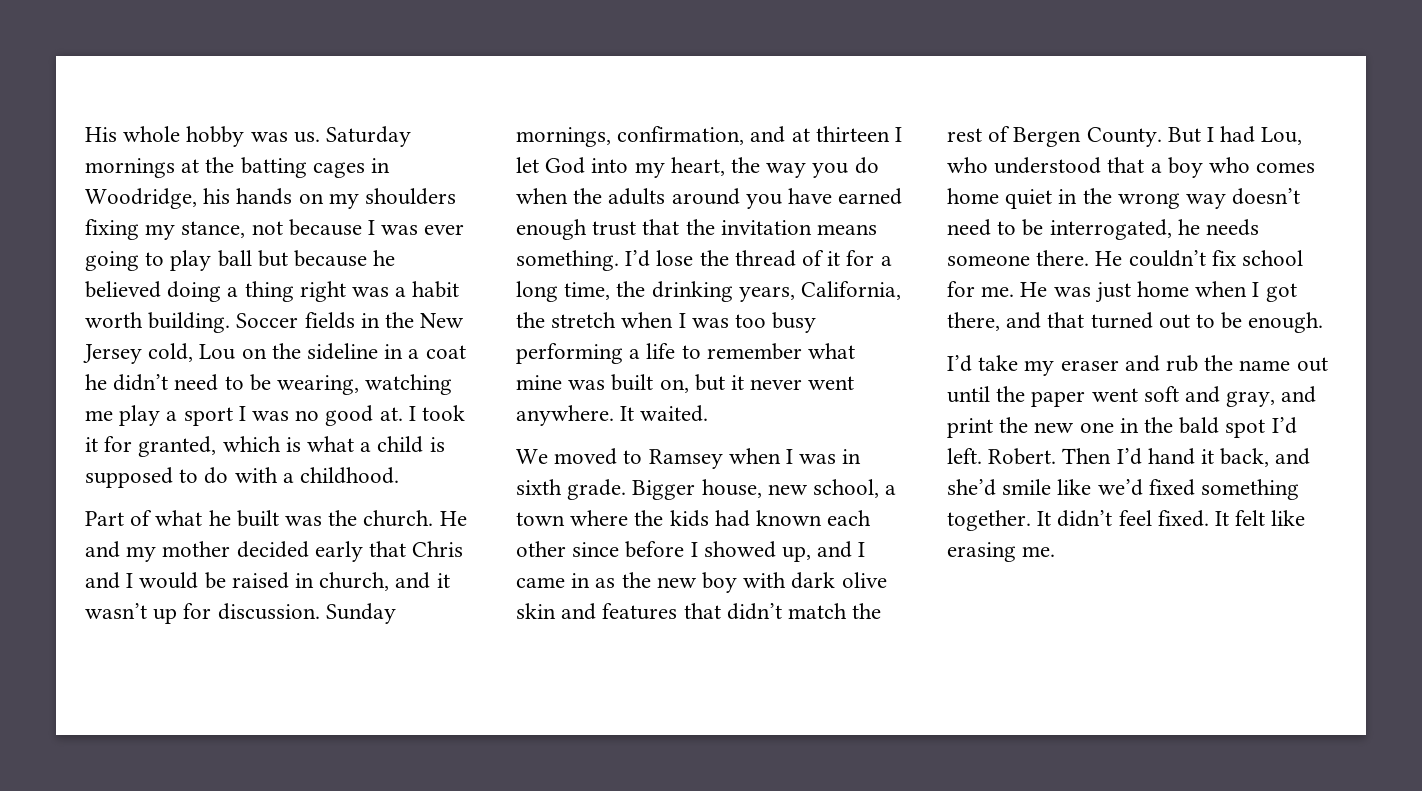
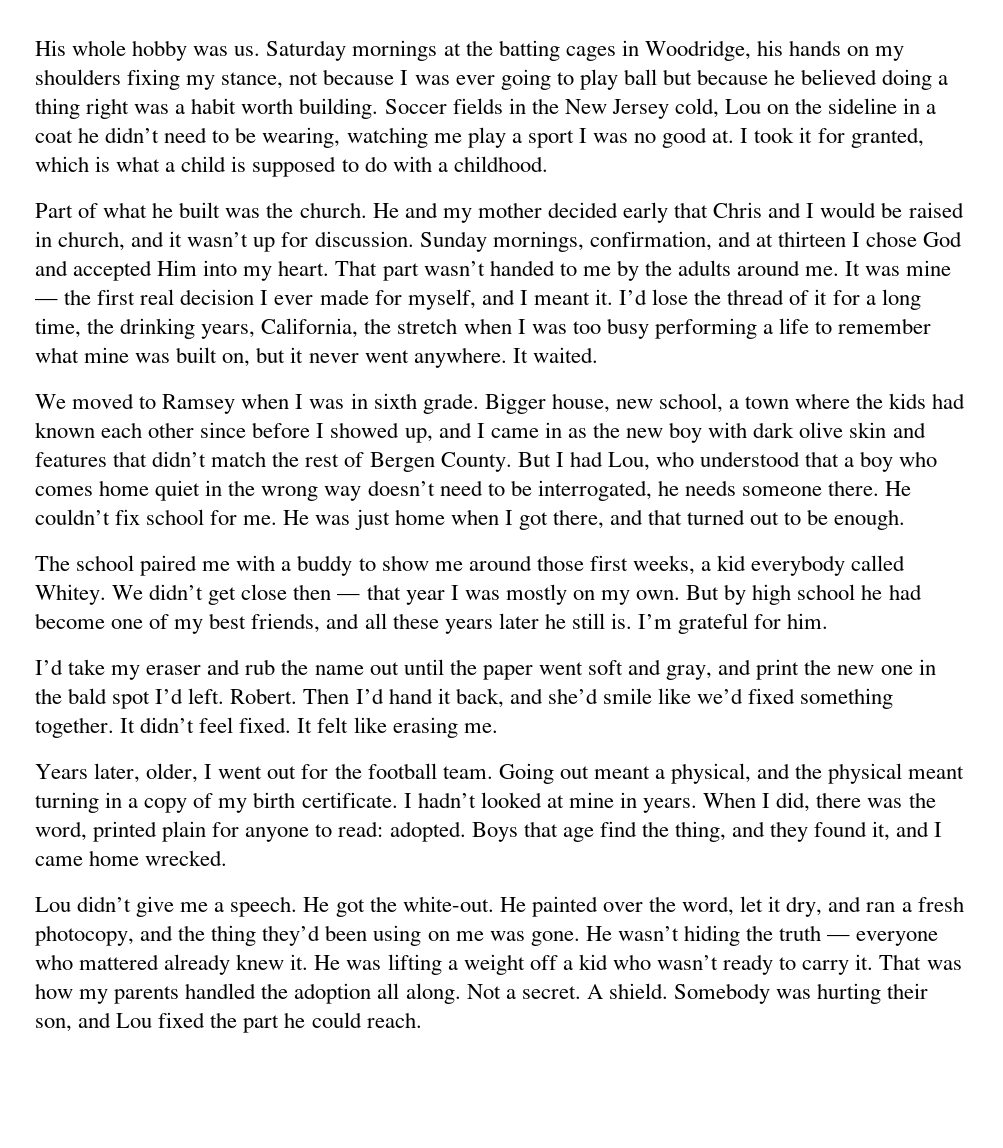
- Sunday mornings, confirmation, and at thirteen I let God into my heart, the way you do when the adults around you have earned enough trust that the invitation means something.
+ Sunday mornings, confirmation, and at thirteen I chose God and accepted Him into my heart. That part wasn’t handed to me by the adults around me. It was mine — the first real decision I ever made for myself, and I meant it.
+ The school paired me with a buddy to show me around those first weeks, a kid everybody called Whitey. We didn’t get close then — that year I was mostly on my own. But by high school he had become one of my best friends, and all these years later he still is. I’m grateful for him.
+ Years later, older, I went out for the football team. Going out meant a physical, and the physical meant turning in a copy of my birth certificate. I hadn’t looked at mine in years. When I did, there was the word, printed plain for anyone to read: adopted. Boys that age find the thing, and they found it, and I came home wrecked.
+ Lou didn’t give me a speech. He got the white-out. He painted over the word, let it dry, and ran a fresh photocopy, and the thing they’d been using on me was gone. He wasn’t hiding the truth — everyone who mattered already knew it. He was lifting a weight off a kid who wasn’t ready to carry it. That was how my parents handled the adoption all along. Not a secret. A shield. Somebody was hurting their son, and Lou fixed the part he could reach.

